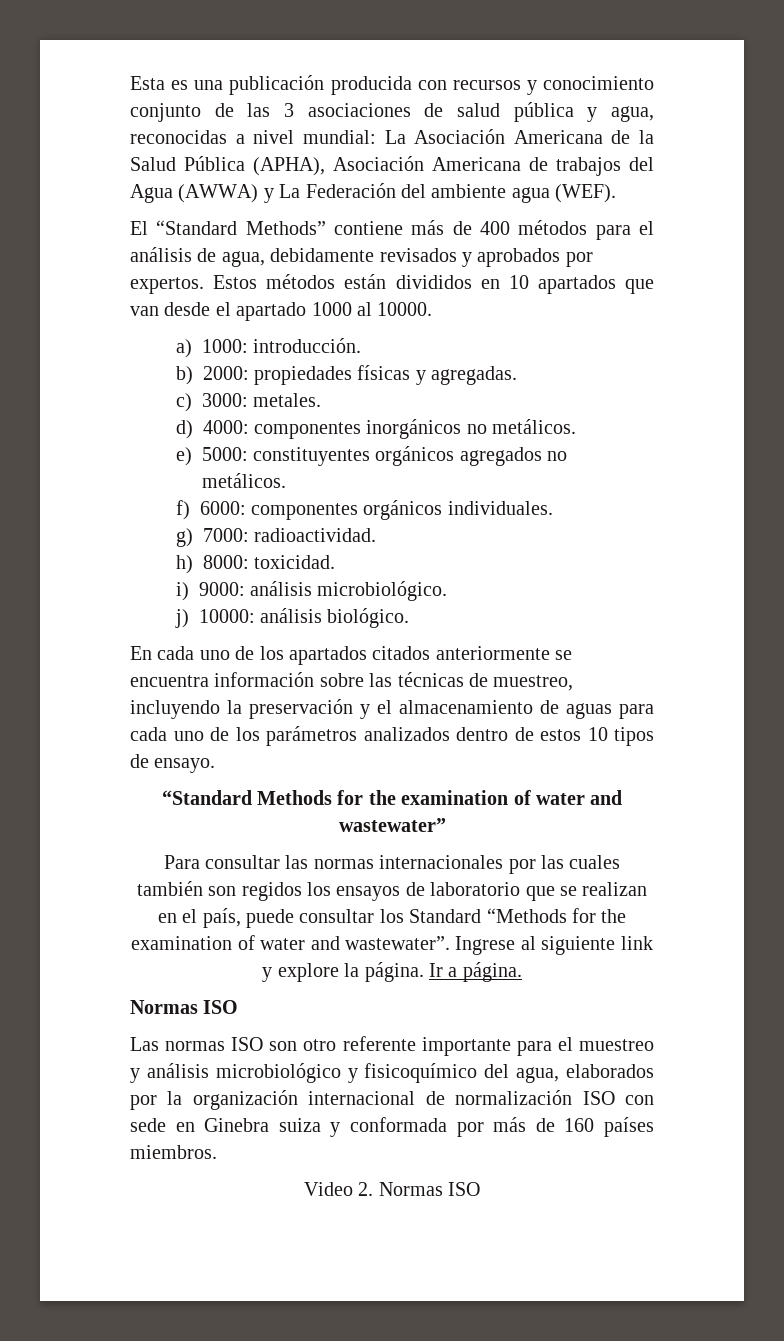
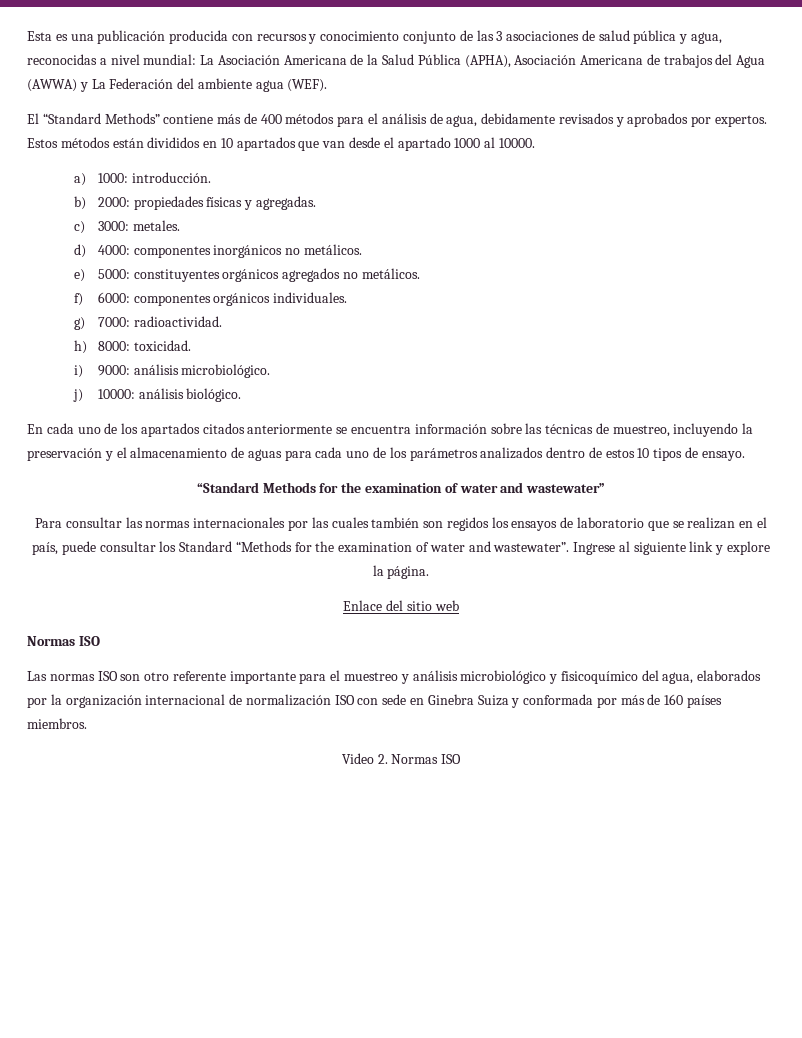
- Ingrese al siguiente link y explore la página. Ir a página.
+ Ingrese al siguiente link y explore la página.
+ Enlace del sitio web
- Las normas ISO son otro referente importante para el muestreo y análisis microbiológico y fisicoquímico del agua, elaborados por la organización internacional de normalización ISO con sede en Ginebra suiza y conformada por más de 160 países miembros.
+ Las normas ISO son otro referente importante para el muestreo y análisis microbiológico y fisicoquímico del agua, elaborados por la organización internacional de normalización ISO con sede en Ginebra Suiza y conformada por más de 160 países miembros.

